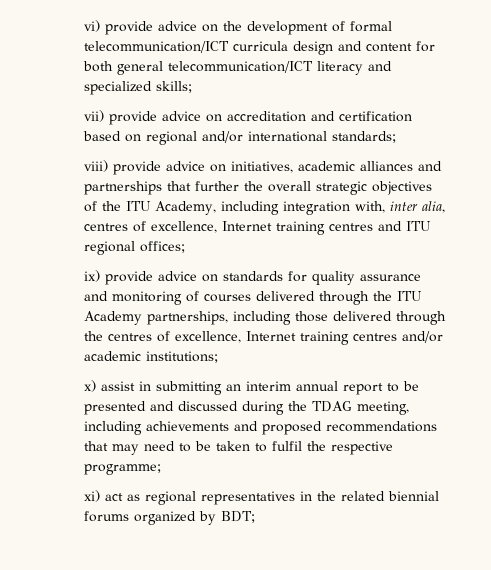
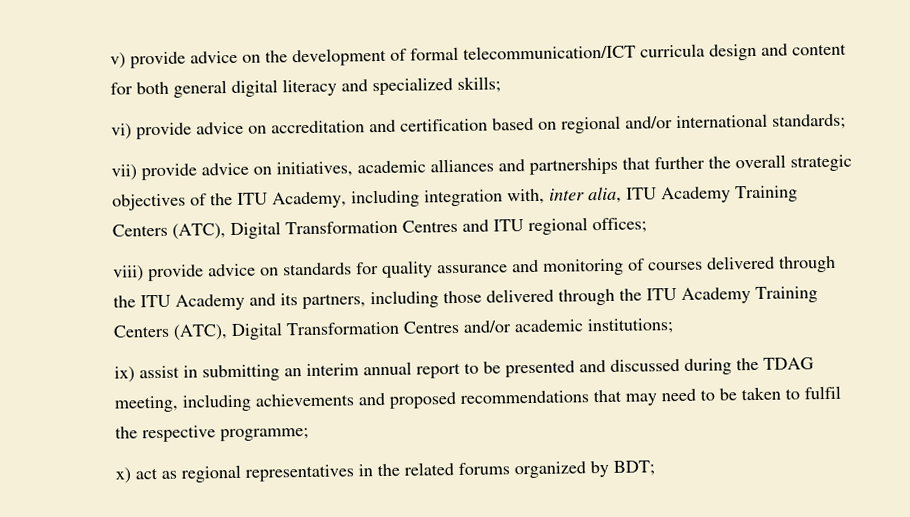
- vi) provide advice on the development of formal telecommunication/ICT curricula design and content for both general telecommunication/ICT literacy and specialized skills;
+ v) provide advice on the development of formal telecommunication/ICT curricula design and content for both general digital literacy and specialized skills;
- vii) provide advice on accreditation and certification based on regional and/or international standards;
+ vi) provide advice on accreditation and certification based on regional and/or international standards;
- viii) provide advice on initiatives, academic alliances and partnerships that further the overall strategic objectives of the ITU Academy, including integration with, inter alia, centres of excellence, Internet training centres and ITU regional offices;
+ vii) provide advice on initiatives, academic alliances and partnerships that further the overall strategic objectives of the ITU Academy, including integration with, inter alia, ITU Academy Training Centers (ATC), Digital Transformation Centres and ITU regional offices;
- ix) provide advice on standards for quality assurance and monitoring of courses delivered through the ITU Academy partnerships, including those delivered through the centres of excellence, Internet training centres and/or academic institutions;
+ viii) provide advice on standards for quality assurance and monitoring of courses delivered through the ITU Academy and its partners, including those delivered through the ITU Academy Training Centers (ATC), Digital Transformation Centres and/or academic institutions;
- x) assist in submitting an interim annual report to be presented and discussed during the TDAG meeting, including achievements and proposed recommendations that may need to be taken to fulfil the respective programme;
+ ix) assist in submitting an interim annual report to be presented and discussed during the TDAG meeting, including achievements and proposed recommendations that may need to be taken to fulfil the respective programme;
- xi) act as regional representatives in the related biennial forums organized by BDT;
+ x) act as regional representatives in the related forums organized by BDT;

